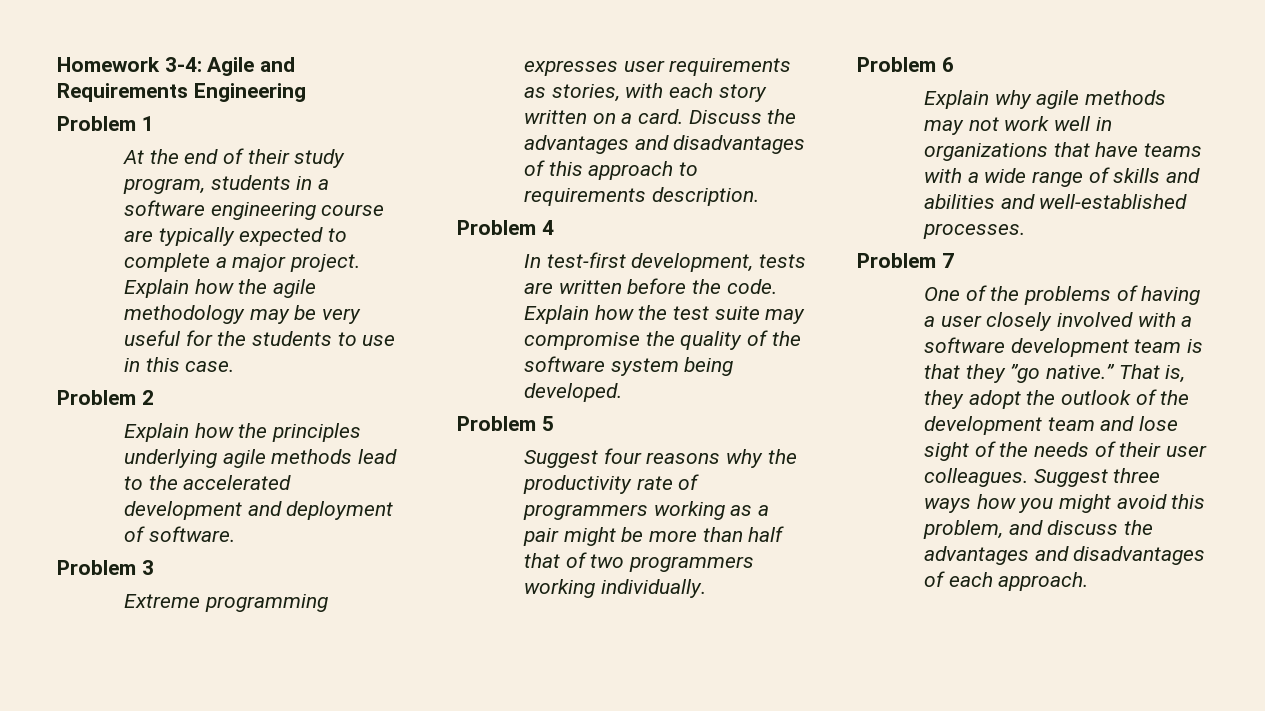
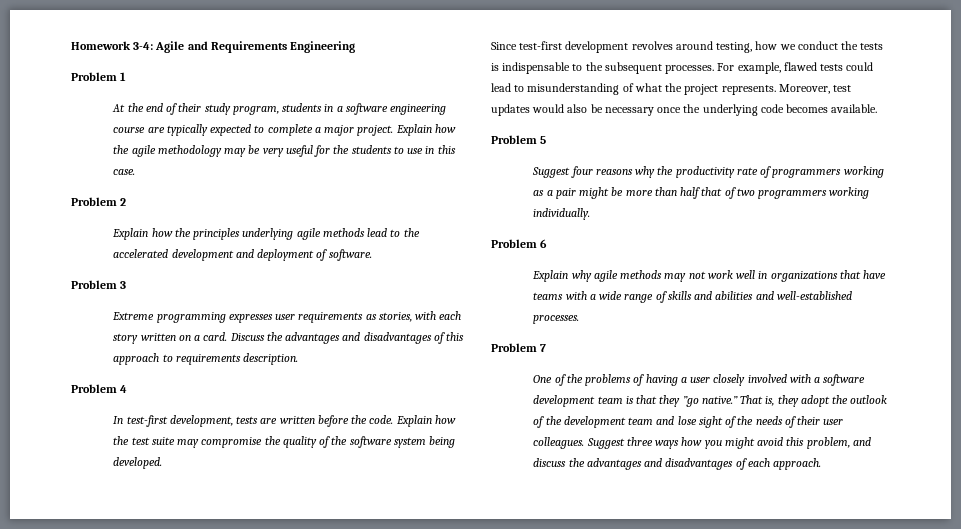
+ Since test-first development revolves around testing, how we conduct the tests is indispensable to the subsequent processes. For example, flawed tests could lead to misunderstanding of what the project represents. Moreover, test updates would also be necessary once the underlying code becomes available.

